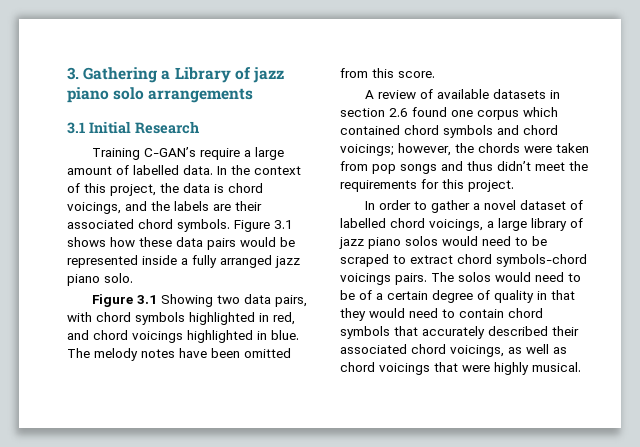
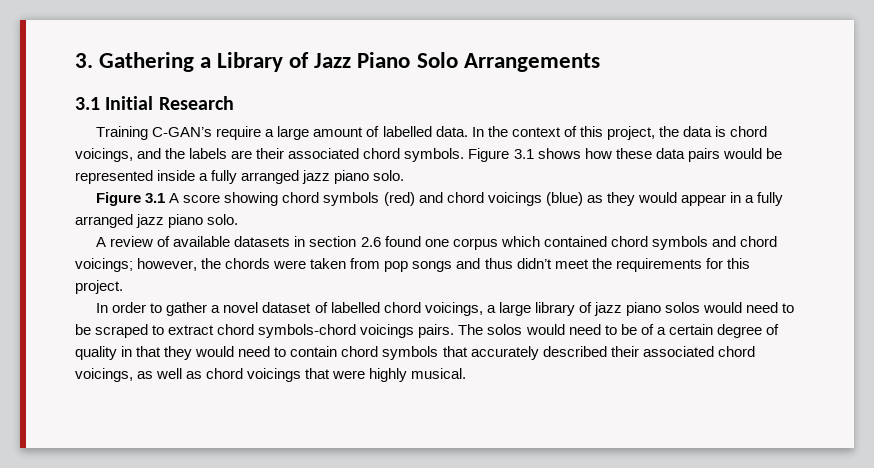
- 3. Gathering a Library of jazz piano solo arrangements
+ 3. Gathering a Library of Jazz Piano Solo Arrangements
- Figure 3.1 Showing two data pairs, with chord symbols highlighted in red, and chord voicings highlighted in blue. The melody notes have been omitted from this score.
+ Figure 3.1 A score showing chord symbols (red) and chord voicings (blue) as they would appear in a fully arranged jazz piano solo.

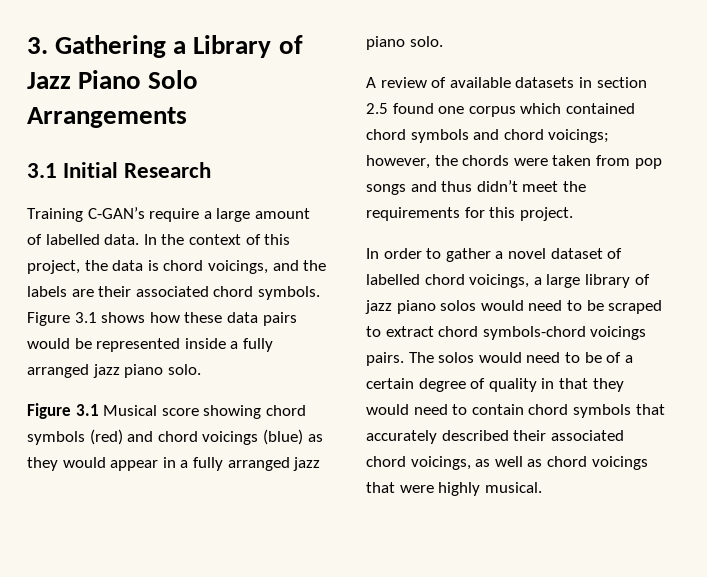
- Figure 3.1 A score showing chord symbols (red) and chord voicings (blue) as they would appear in a fully arranged jazz piano solo.
+ Figure 3.1 Musical score showing chord symbols (red) and chord voicings (blue) as they would appear in a fully arranged jazz piano solo.
- A review of available datasets in section 2.6 found one corpus which contained chord symbols and chord voicings; however, the chords were taken from pop songs and thus didn’t meet the requirements for this project.
+ A review of available datasets in section 2.5 found one corpus which contained chord symbols and chord voicings; however, the chords were taken from pop songs and thus didn’t meet the requirements for this project.

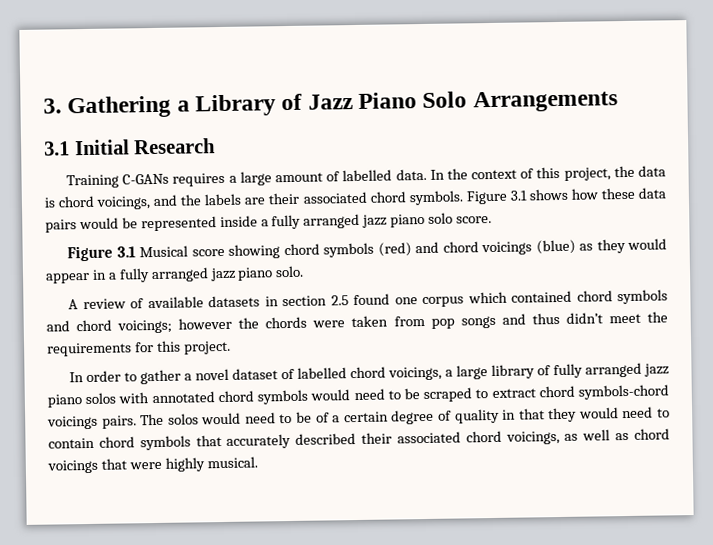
- Training C-GAN’s require a large amount of labelled data.
+ Training C-GANs requires a large amount of labelled data.
- Figure 3.1 shows how these data pairs would be represented inside a fully arranged jazz piano solo.
+ Figure 3.1 shows how these data pairs would be represented inside a fully arranged jazz piano solo score.
- A review of available datasets in section 2.5 found one corpus which contained chord symbols and chord voicings; however, the chords were taken from pop songs and thus didn’t meet the requirements for this project.
+ A review of available datasets in section 2.5 found one corpus which contained chord symbols and chord voicings; however the chords were taken from pop songs and thus didn’t meet the requirements for this project.
- In order to gather a novel dataset of labelled chord voicings, a large library of jazz piano solos would need to be scraped to extract chord symbols-chord voicings pairs.
+ In order to gather a novel dataset of labelled chord voicings, a large library of fully arranged jazz piano solos with annotated chord symbols would need to be scraped to extract chord symbols-chord voicings pairs.

